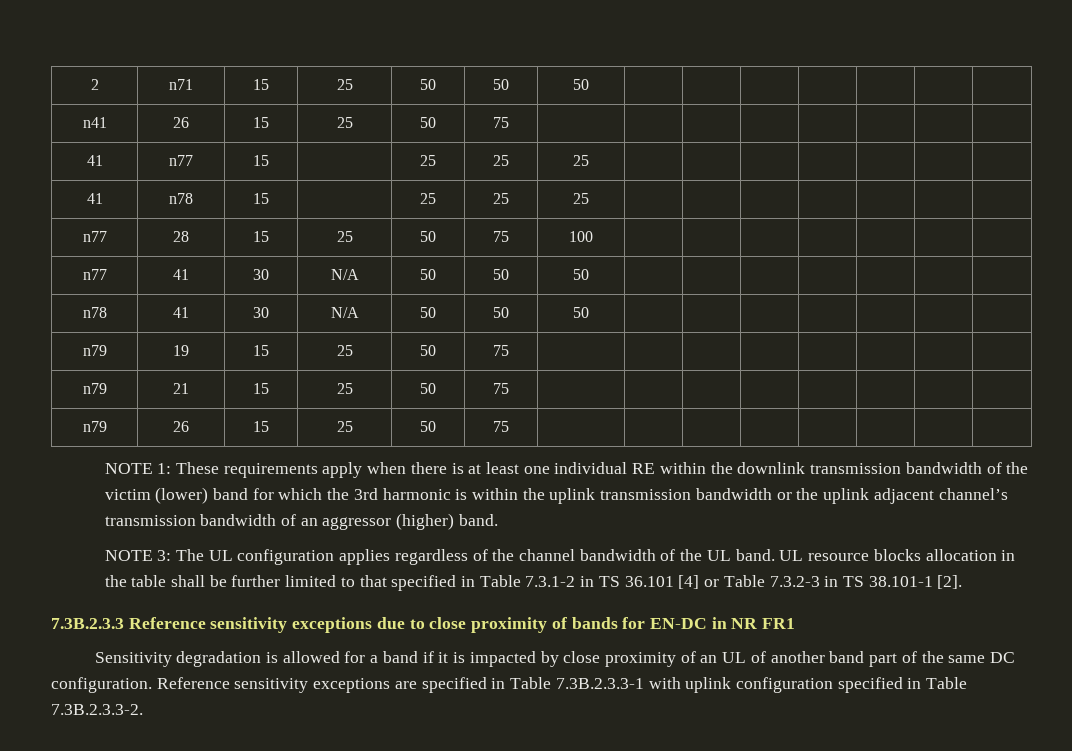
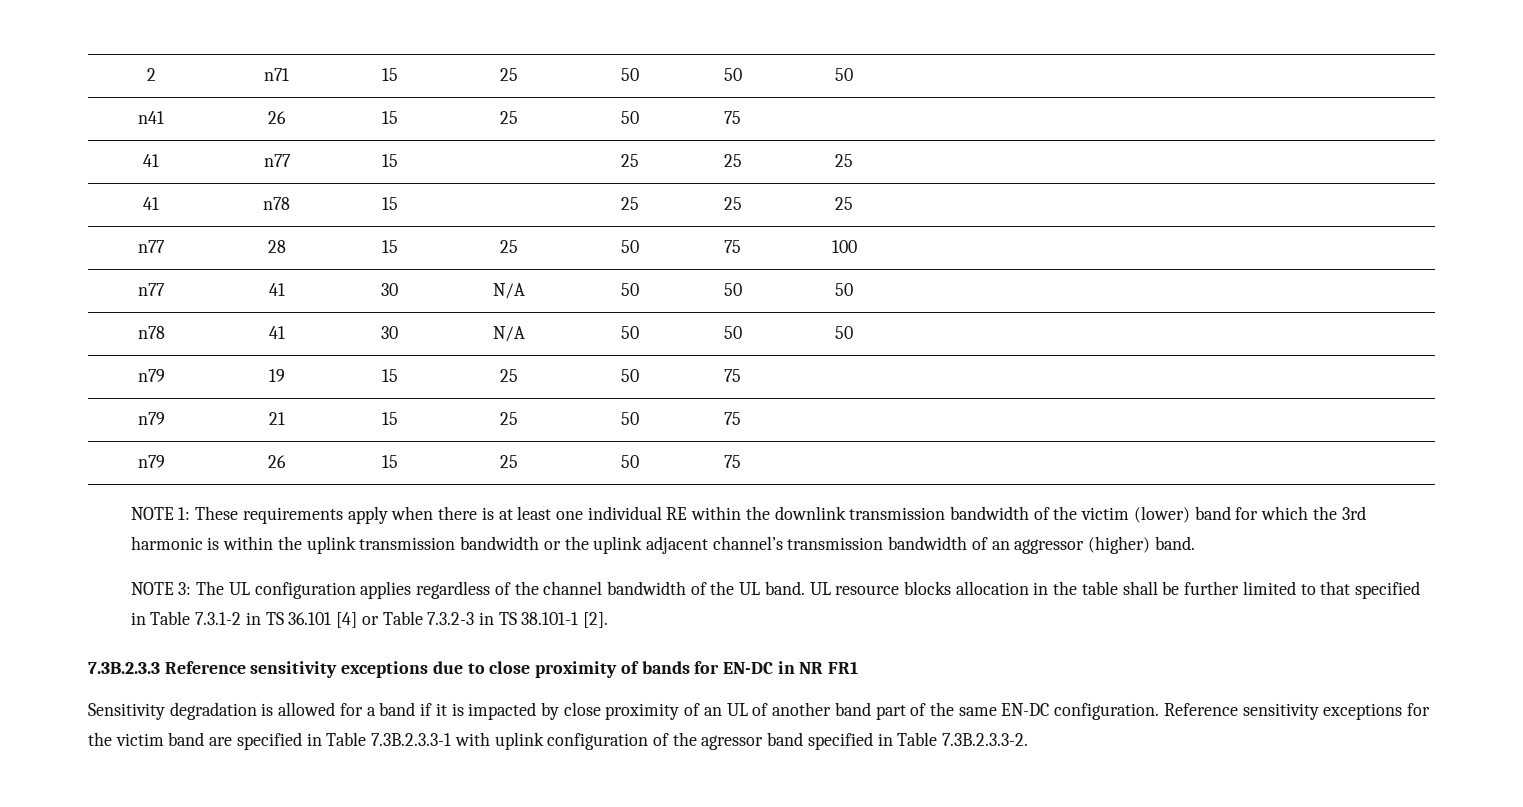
- Sensitivity degradation is allowed for a band if it is impacted by close proximity of an UL of another band part of the same DC configuration.
+ Sensitivity degradation is allowed for a band if it is impacted by close proximity of an UL of another band part of the same EN-DC configuration.
- Reference sensitivity exceptions are specified in Table 7.3B.2.3.3-1 with uplink configuration specified in Table 7.3B.2.3.3-2.
+ Reference sensitivity exceptions for the victim band are specified in Table 7.3B.2.3.3-1 with uplink configuration of the agressor band specified in Table 7.3B.2.3.3-2.

